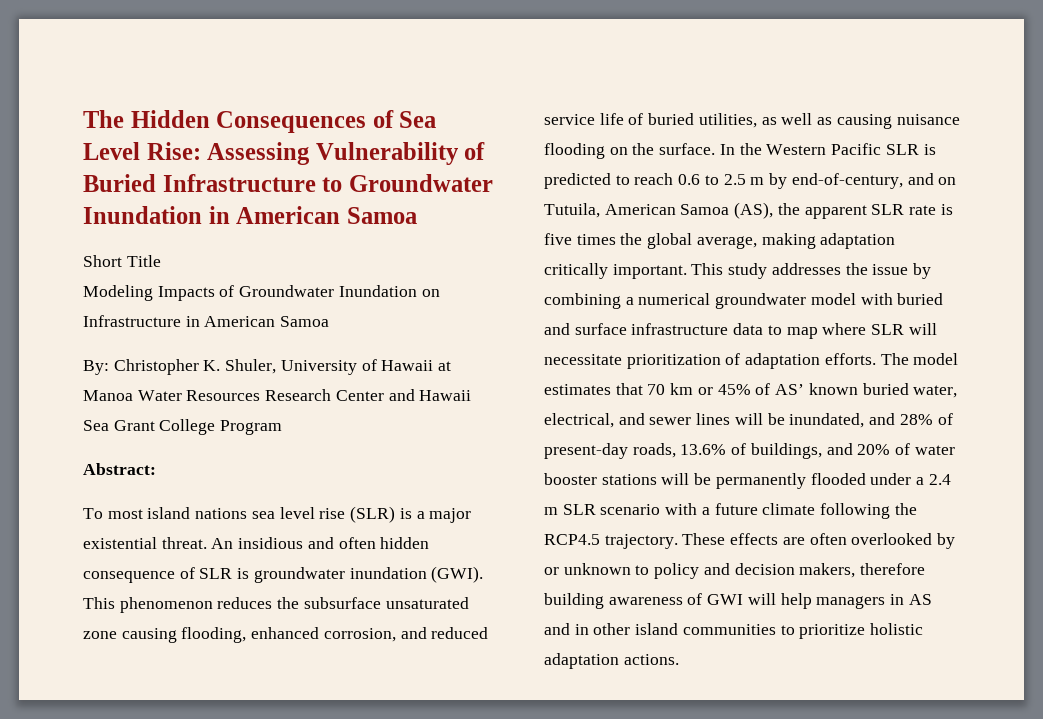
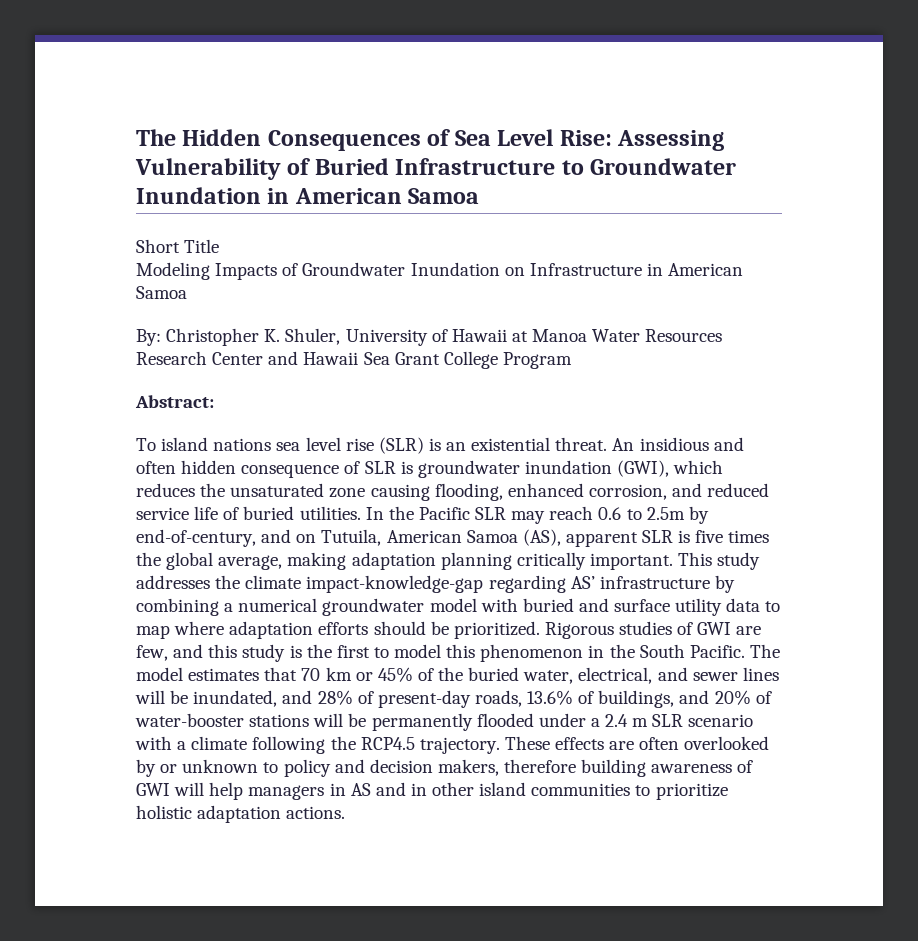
- To most island nations sea level rise (SLR) is a major existential threat.
+ To island nations sea level rise (SLR) is an existential threat.
- An insidious and often hidden consequence of SLR is groundwater inundation (GWI). This phenomenon reduces the subsurface unsaturated zone causing flooding, enhanced corrosion, and reduced service life of buried utilities, as well as causing nuisance flooding on the surface.
+ An insidious and often hidden consequence of SLR is groundwater inundation (GWI), which reduces the unsaturated zone causing flooding, enhanced corrosion, and reduced service life of buried utilities.
- In the Western Pacific SLR is predicted to reach 0.6 to 2.5 m by end-of-century, and on Tutuila, American Samoa (AS), the apparent SLR rate is five times the global average, making adaptation critically important.
+ In the Pacific SLR may reach 0.6 to 2.5m by end-of-century, and on Tutuila, American Samoa (AS), apparent SLR is five times the global average, making adaptation planning critically important.
- This study addresses the issue by combining a numerical groundwater model with buried and surface infrastructure data to map where SLR will necessitate prioritization of adaptation efforts.
+ This study addresses the climate impact-knowledge-gap regarding AS’ infrastructure by combining a numerical groundwater model with buried and surface utility data to map where adaptation efforts should be prioritized. Rigorous studies of GWI are few, and this study is the first to model this phenomenon in the South Pacific.
- The model estimates that 70 km or 45% of AS’ known buried water, electrical, and sewer lines will be inundated, and 28% of present-day roads, 13.6% of buildings, and 20% of water booster stations will be permanently flooded under a 2.4 m SLR scenario with a future climate following the RCP4.5 trajectory.
+ The model estimates that 70 km or 45% of the buried water, electrical, and sewer lines will be inundated, and 28% of present-day roads, 13.6% of buildings, and 20% of water-booster stations will be permanently flooded under a 2.4 m SLR scenario with a climate following the RCP4.5 trajectory.

